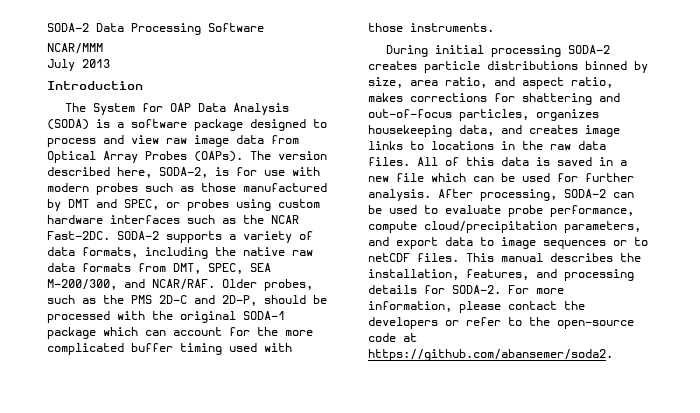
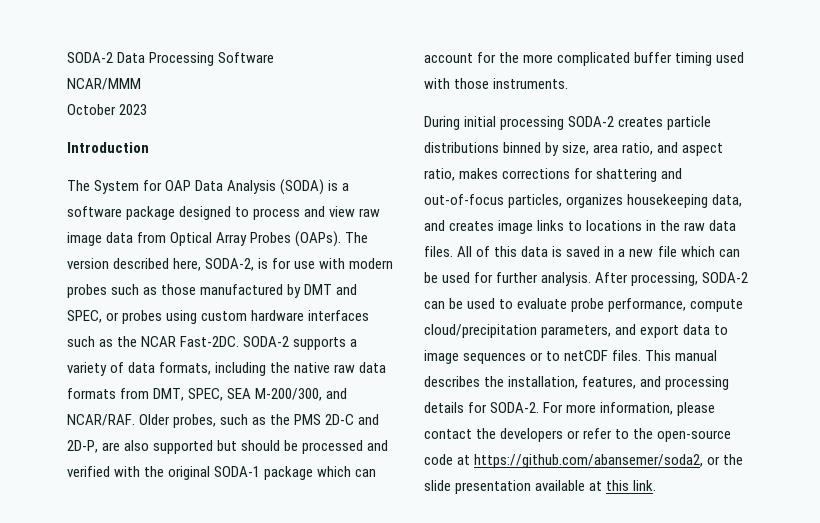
- July 2013
+ October 2023
- Older probes, such as the PMS 2D-C and 2D-P, should be processed with the original SODA-1 package which can account for the more complicated buffer timing used with those instruments.
+ Older probes, such as the PMS 2D-C and 2D-P, are also supported but should be processed and verified with the original SODA-1 package which can account for the more complicated buffer timing used with those instruments.
- For more information, please contact the developers or refer to the open-source code at https://github.com/abansemer/soda2.
+ For more information, please contact the developers or refer to the open-source code at https://github.com/abansemer/soda2, or the slide presentation available at this link.

